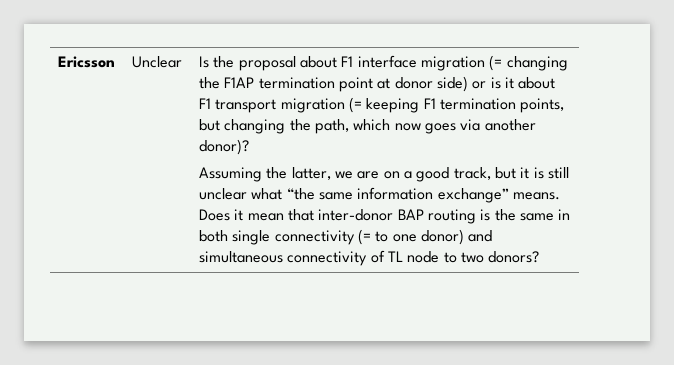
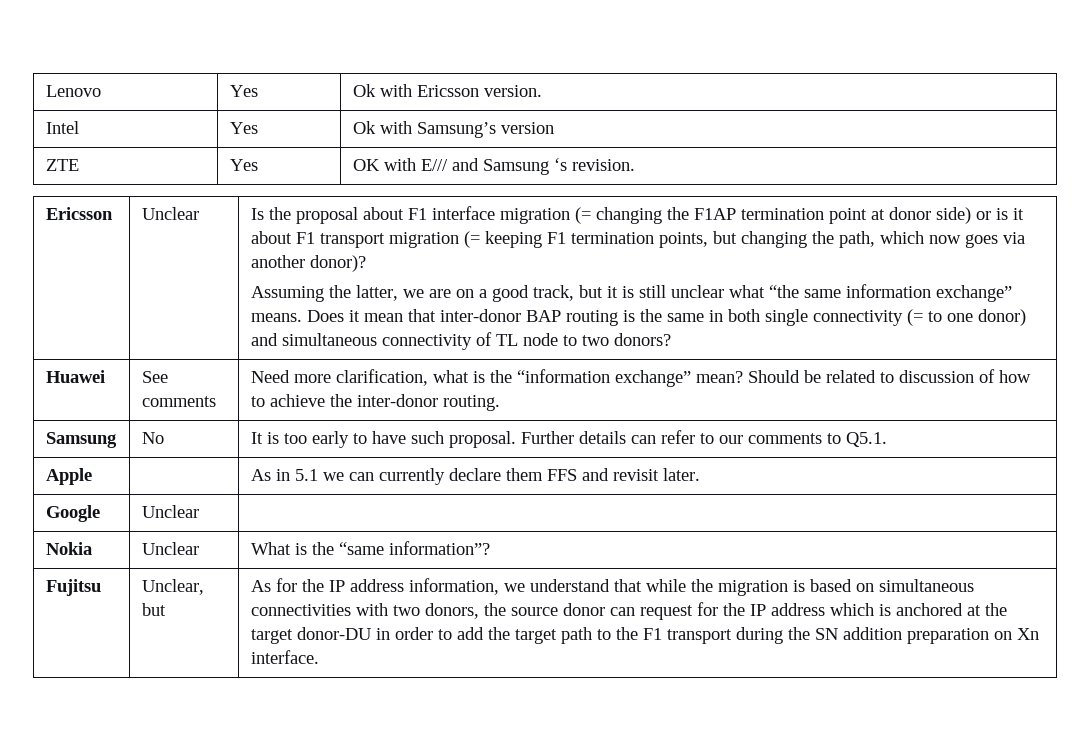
+ Lenovo | Yes | Ok with Ericsson version.
+ Intel | Yes | Ok with Samsung’s version
+ ZTE | Yes | OK with E/// and Samsung ‘s revision.
+ Huawei | See comments | Need more clarification, what is the “information exchange” mean? Should be related to discussion of how to achieve the inter-donor routing.
+ Samsung | No | It is too early to have such proposal. Further details can refer to our comments to Q5.1.
+ Apple | | As in 5.1 we can currently declare them FFS and revisit later.
+ Google | Unclear |
+ Nokia | Unclear | What is the “same information”?
+ Fujitsu | Unclear, but | As for the IP address information, we understand that while the migration is based on simultaneous connectivities with two donors, the source donor can request for the IP address which is anchored at the target donor-DU in order to add the target path to the F1 transport during the SN addition preparation on Xn interface.

